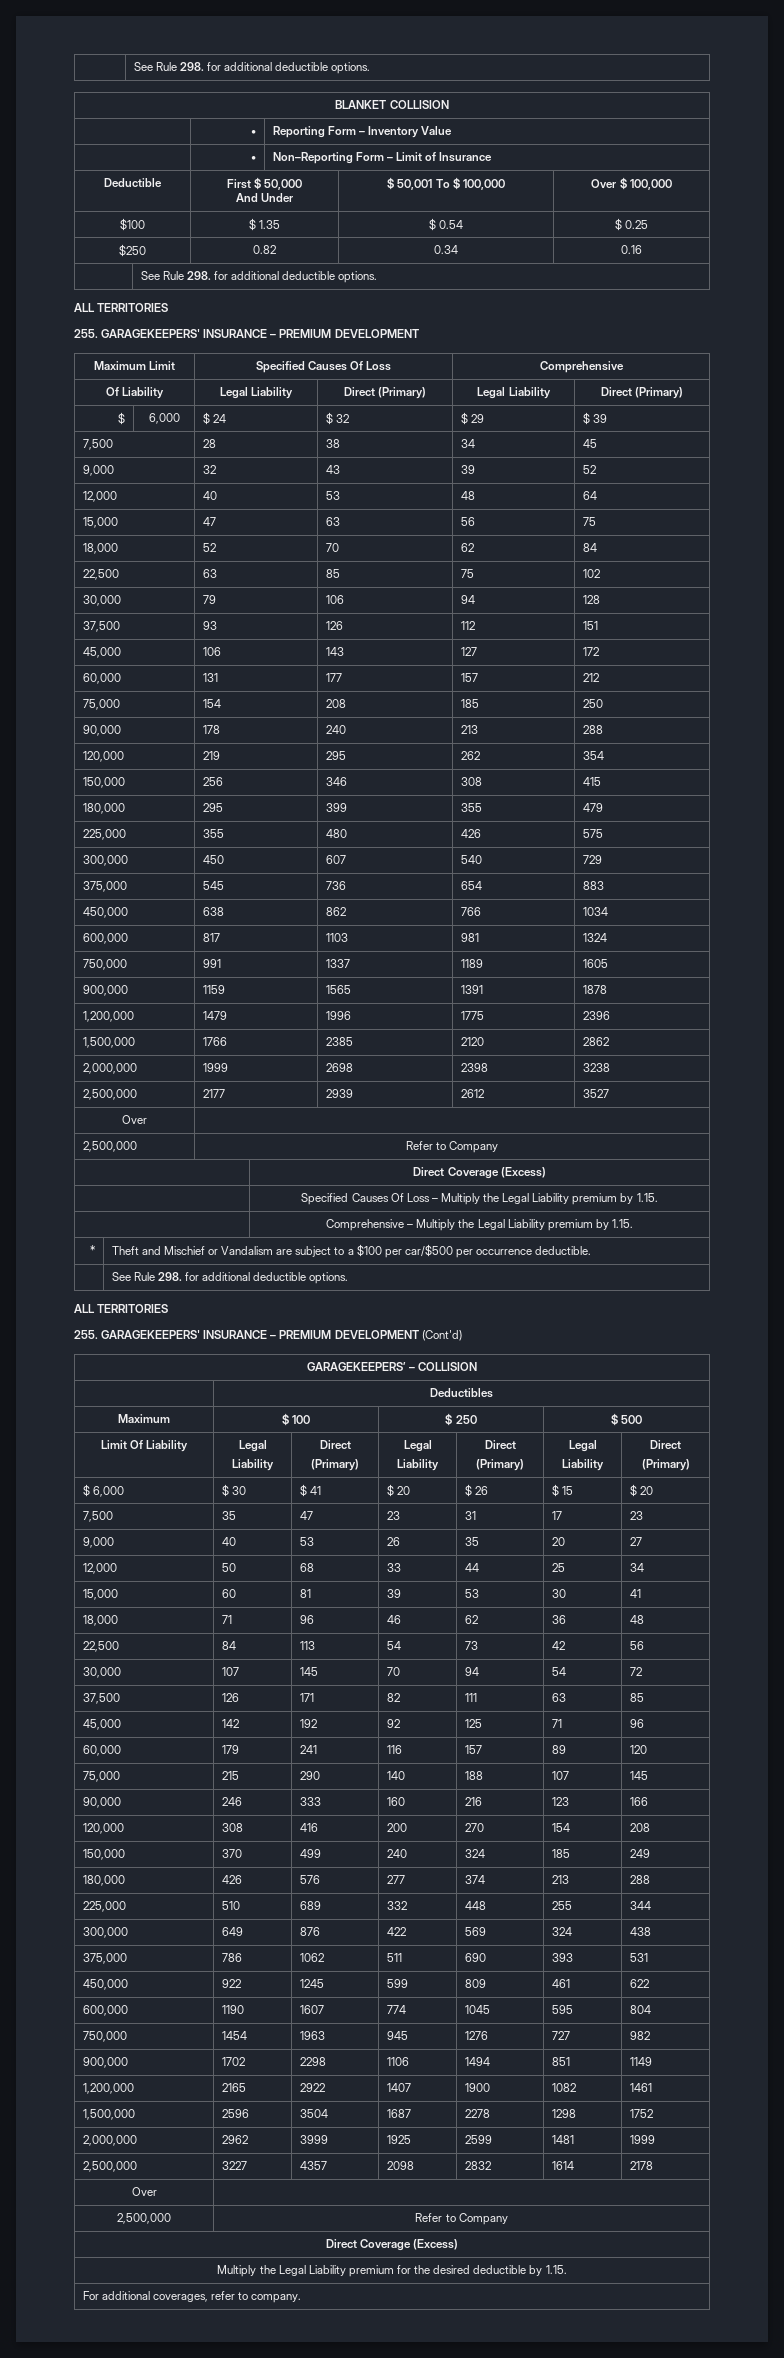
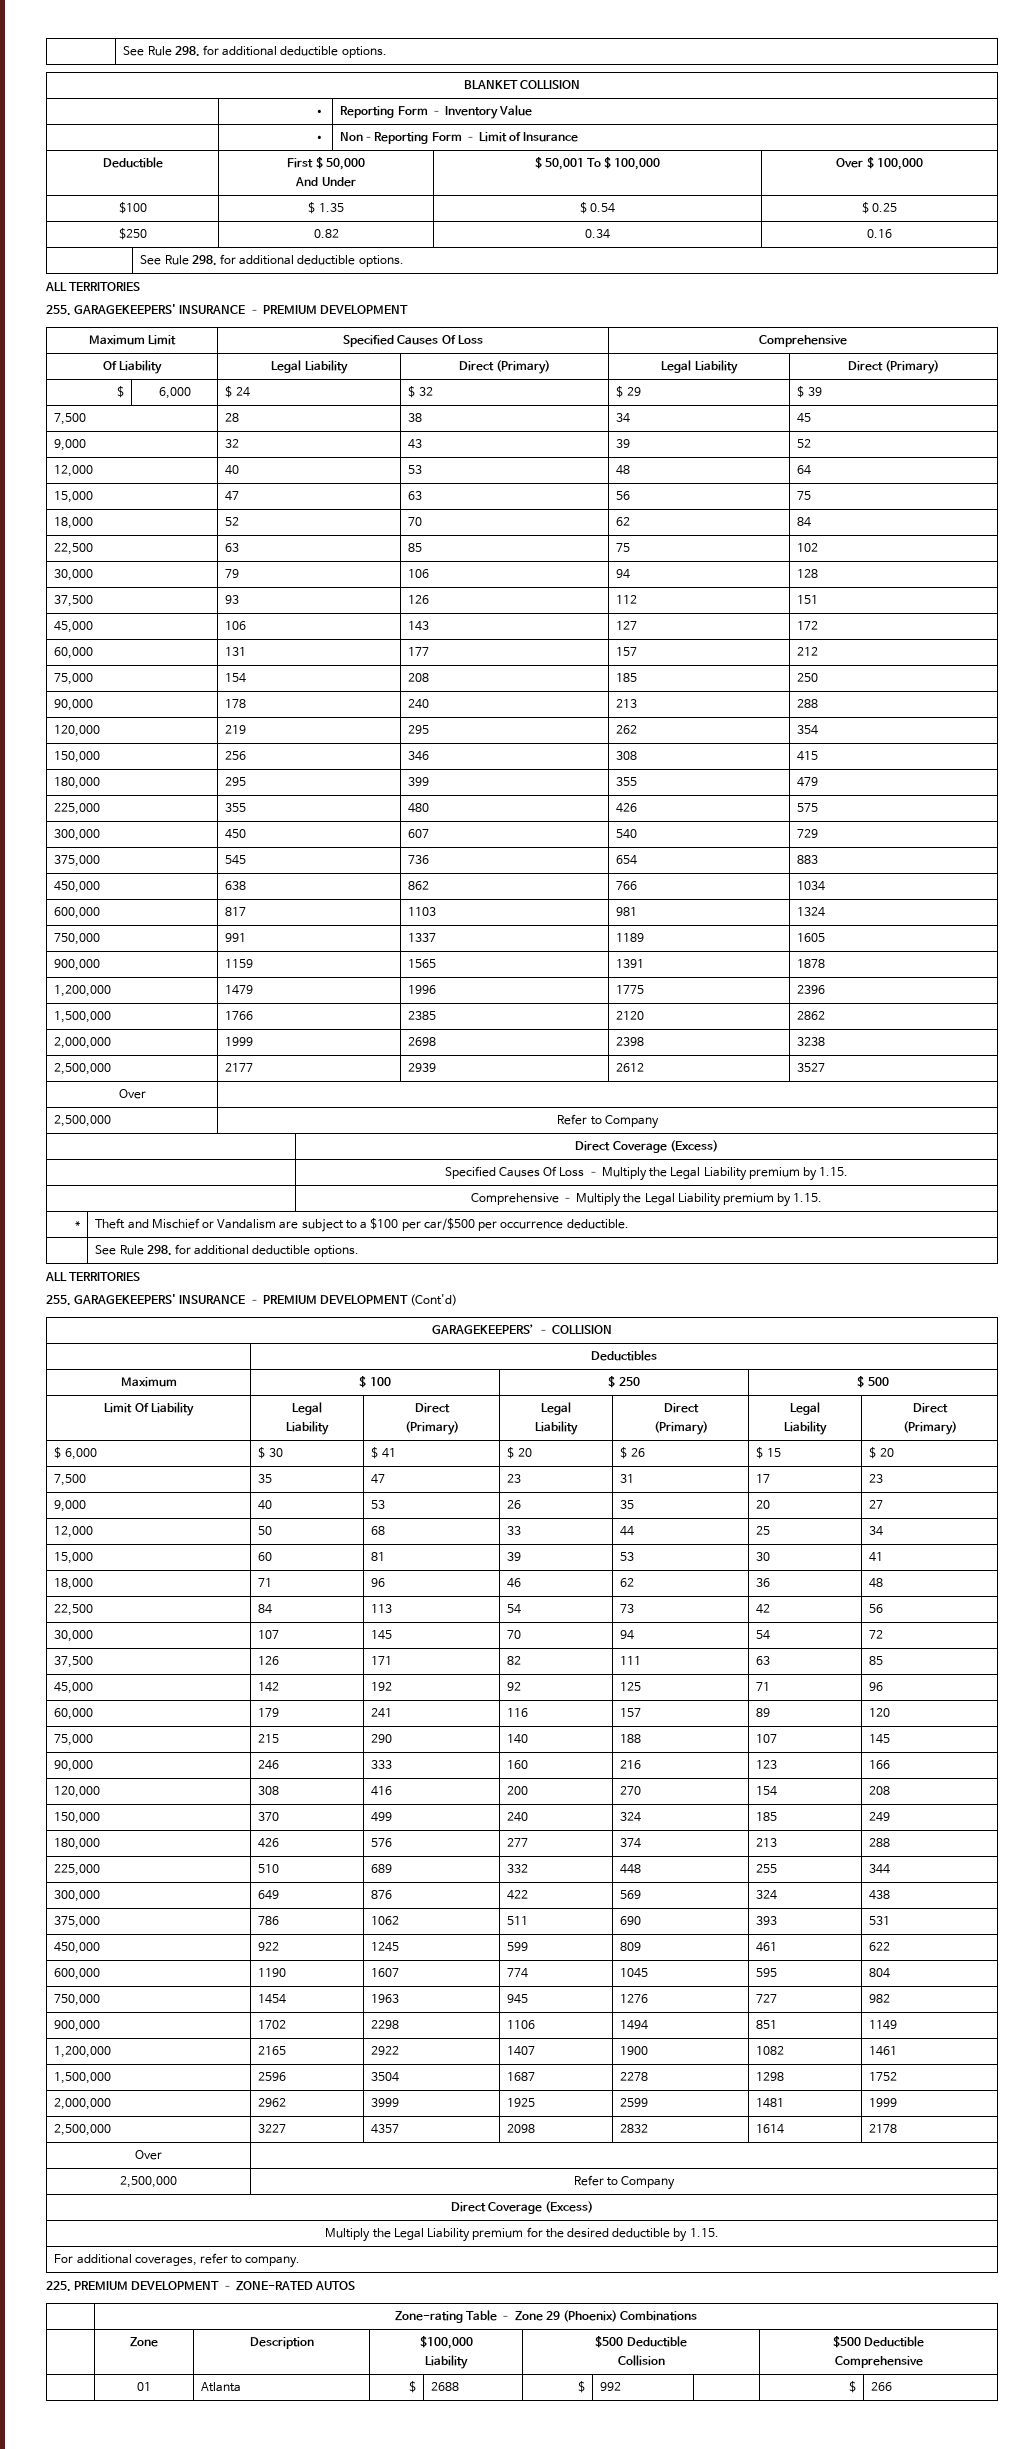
+ 225. PREMIUM DEVELOPMENT – ZONE-RATED AUTOS
+ | Zone-rating Table – Zone 29 (Phoenix) Combinations
+ | Zone | Description | $100,000
+ Liability | $500 Deductible
+ Collision | $500 Deductible
+ Comprehensive
+ | 01 | Atlanta | $ | 2688 | $ | 992 | | $ | 266

